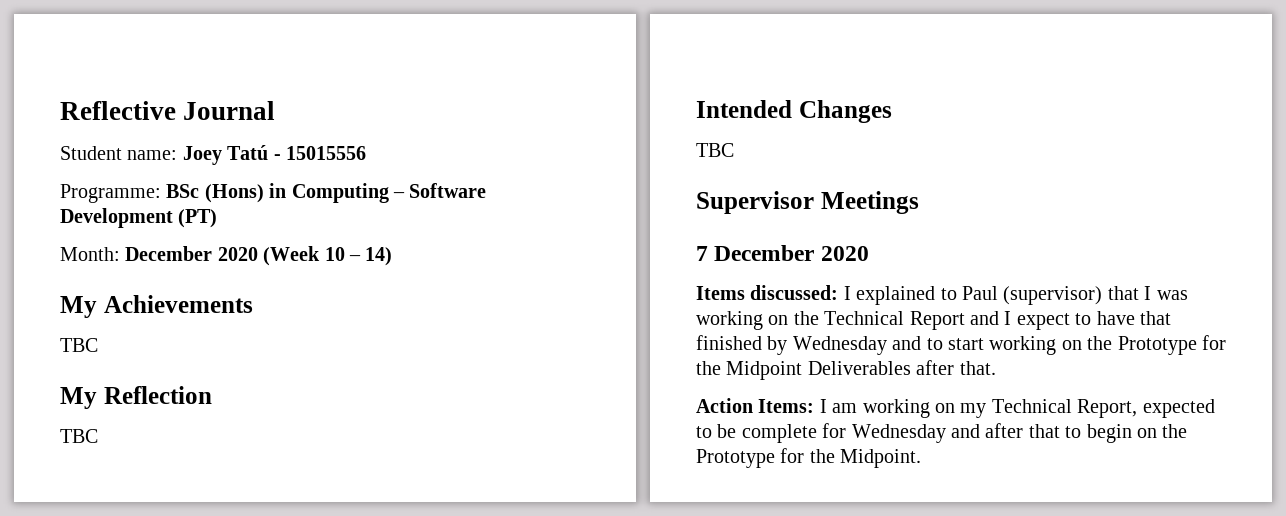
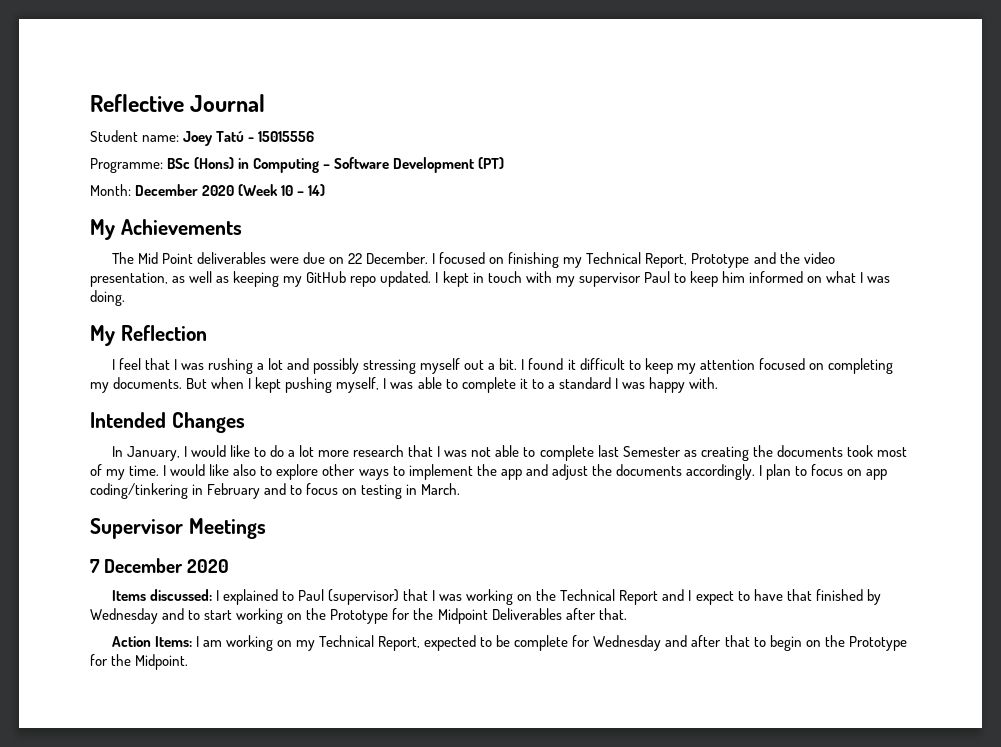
  My Achievements
- TBC
+ The Mid Point deliverables were due on 22 December. I focused on finishing my Technical Report, Prototype and the video presentation, as well as keeping my GitHub repo updated. I kept in touch with my supervisor Paul to keep him informed on what I was doing.
  My Reflection
- TBC
+ I feel that I was rushing a lot and possibly stressing myself out a bit. I found it difficult to keep my attention focused on completing my documents. But when I kept pushing myself, I was able to complete it to a standard I was happy with.
  Intended Changes
- TBC
+ In January, I would like to do a lot more research that I was not able to complete last Semester as creating the documents took most of my time. I would like also to explore other ways to implement the app and adjust the documents accordingly. I plan to focus on app coding/tinkering in February and to focus on testing in March.

